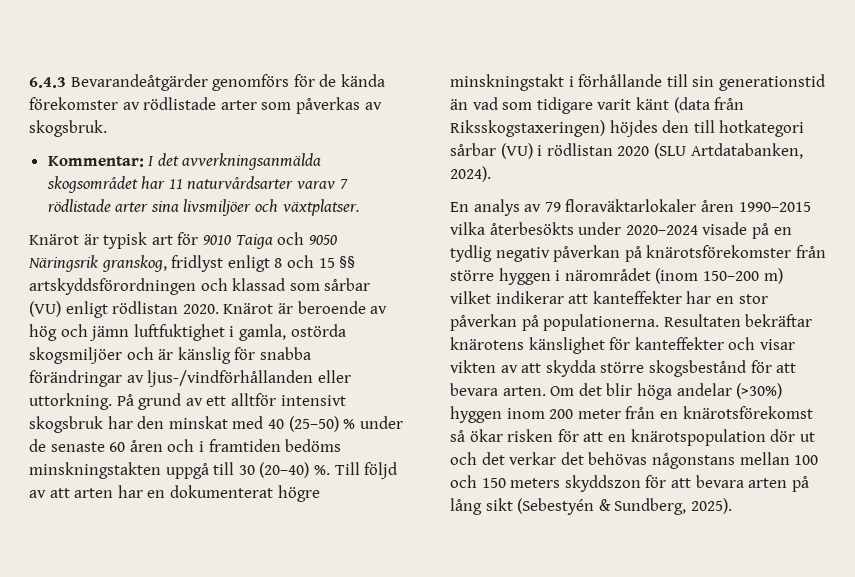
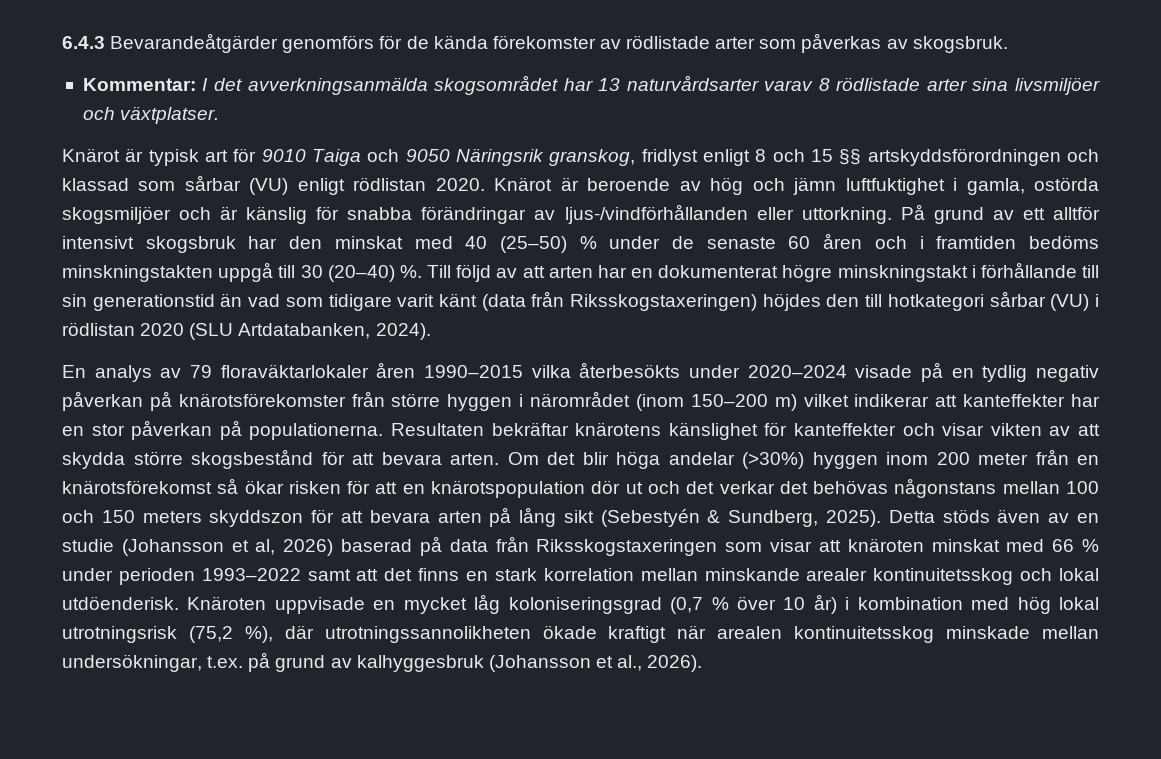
- Kommentar: I det avverkningsanmälda skogsområdet har 11 naturvårdsarter varav 7 rödlistade arter sina livsmiljöer och växtplatser.
+ Kommentar: I det avverkningsanmälda skogsområdet har 13 naturvårdsarter varav 8 rödlistade arter sina livsmiljöer och växtplatser.
+ Detta stöds även av en studie (Johansson et al, 2026) baserad på data från Riksskogstaxeringen som visar att knäroten minskat med 66 % under perioden 1993–2022 samt att det finns en stark korrelation mellan minskande arealer kontinuitetsskog och lokal utdöenderisk. Knäroten uppvisade en mycket låg koloniseringsgrad (0,7 % över 10 år) i kombination med hög lokal utrotningsrisk (75,2 %), där utrotningssannolikheten ökade kraftigt när arealen kontinuitetsskog minskade mellan undersökningar, t.ex. på grund av kalhyggesbruk (Johansson et al., 2026).

